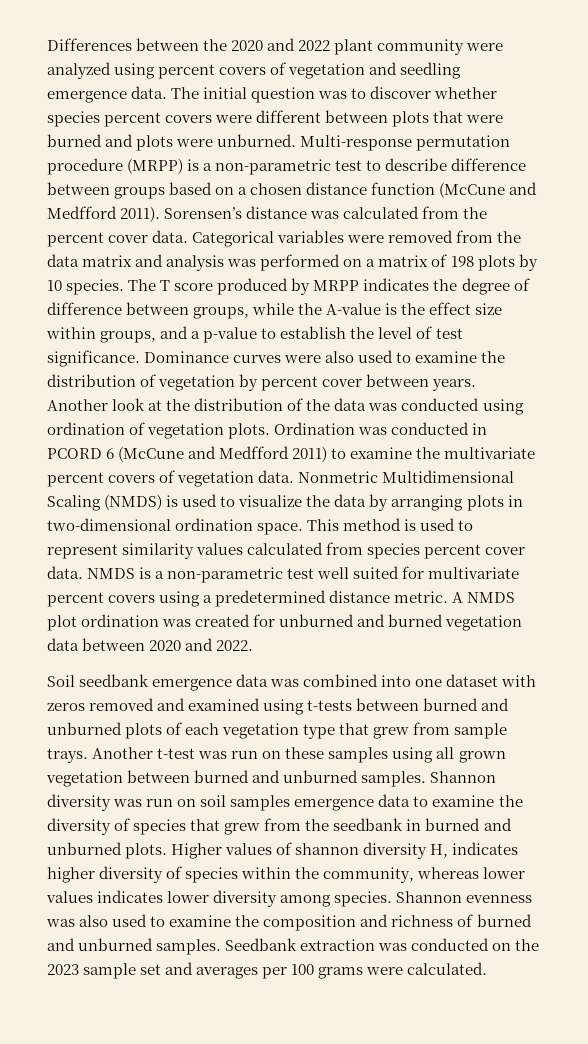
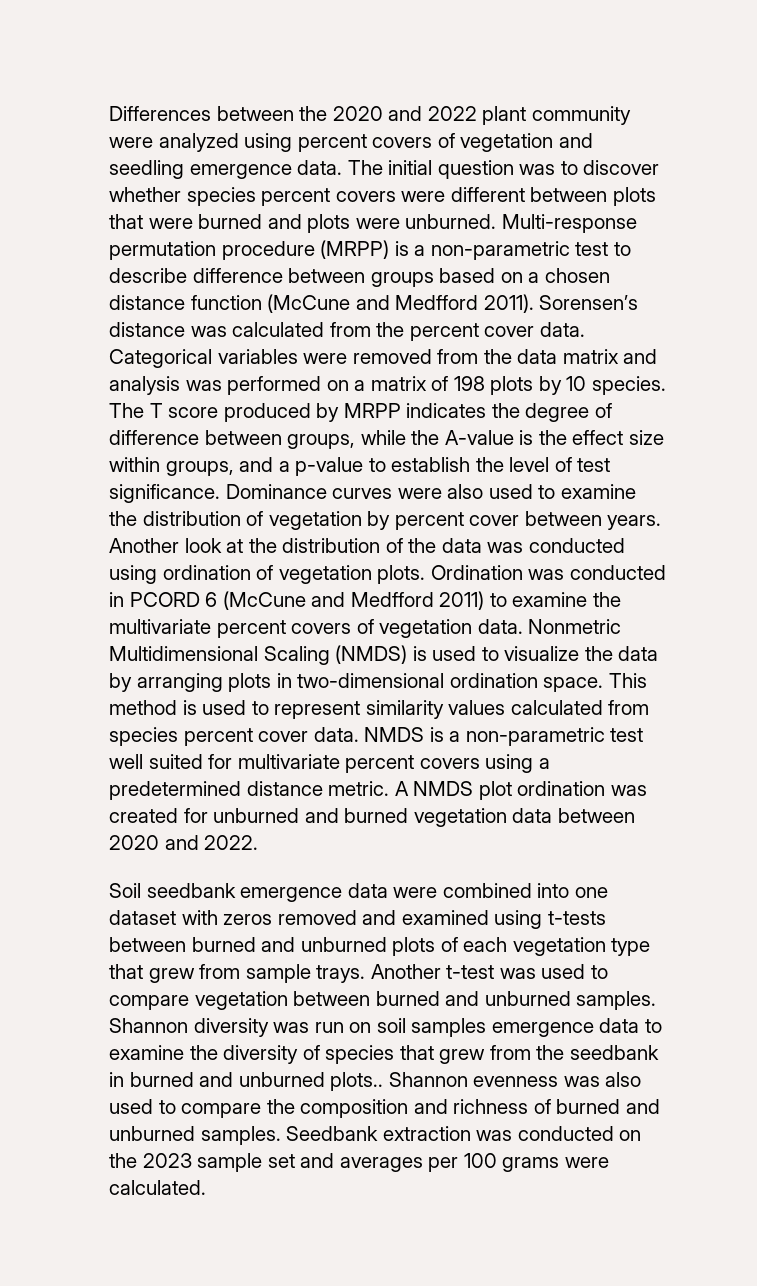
- Soil seedbank emergence data was combined into one dataset with zeros removed and examined using t-tests between burned and unburned plots of each vegetation type that grew from sample trays.
+ Soil seedbank emergence data were combined into one dataset with zeros removed and examined using t-tests between burned and unburned plots of each vegetation type that grew from sample trays.
- Another t-test was run on these samples using all grown vegetation between burned and unburned samples.
+ Another t-test was used to compare vegetation between burned and unburned samples.
- Shannon diversity was run on soil samples emergence data to examine the diversity of species that grew from the seedbank in burned and unburned plots. Higher values of shannon diversity H, indicates higher diversity of species within the community, whereas lower values indicates lower diversity among species.
+ Shannon diversity was run on soil samples emergence data to examine the diversity of species that grew from the seedbank in burned and unburned plots..
- Shannon evenness was also used to examine the composition and richness of burned and unburned samples.
+ Shannon evenness was also used to compare the composition and richness of burned and unburned samples.

